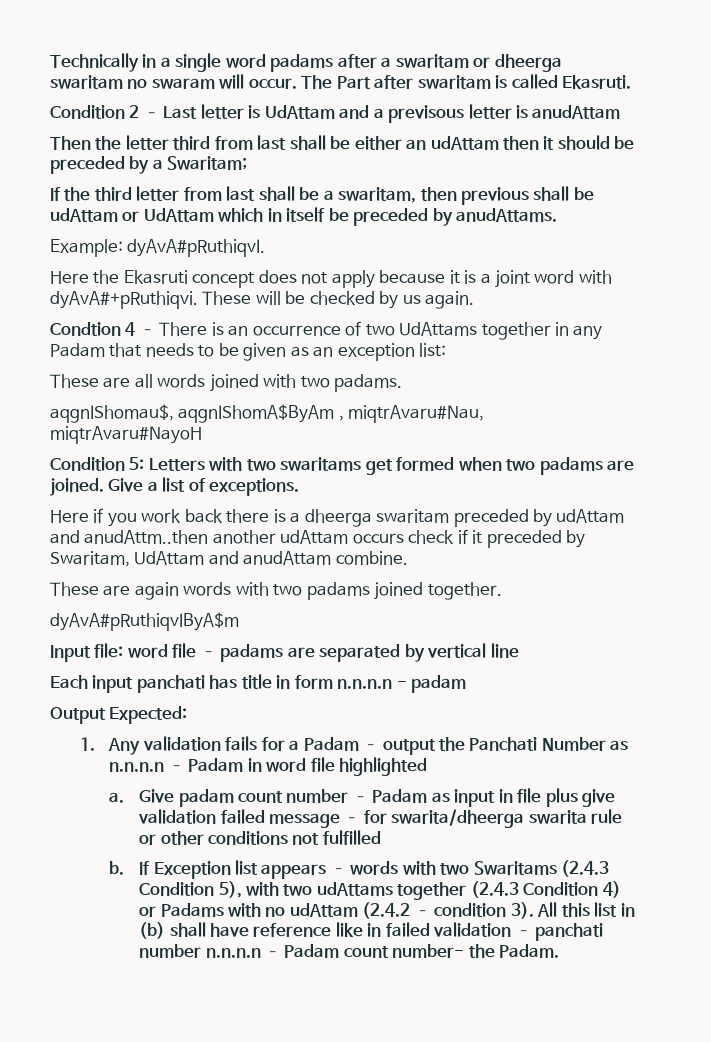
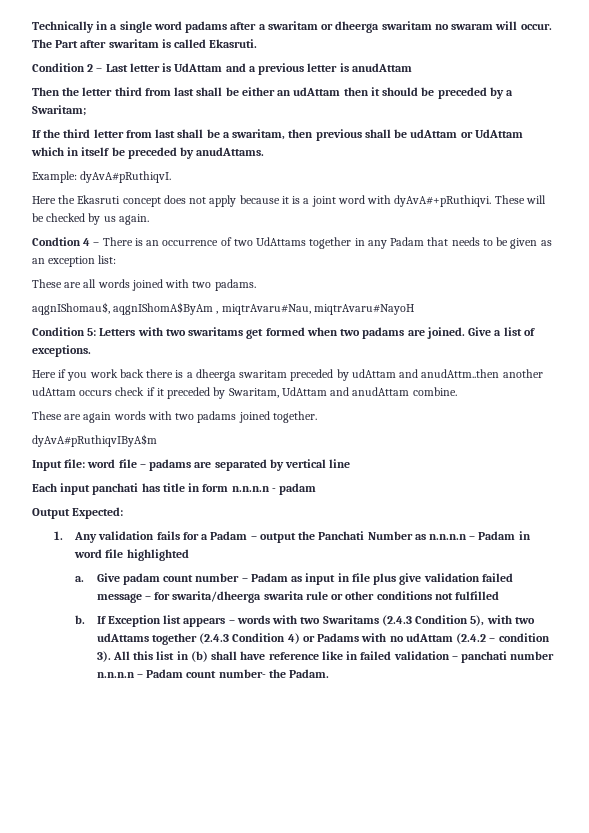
- Condition 2 – Last letter is UdAttam and a previsous letter is anudAttam
+ Condition 2 – Last letter is UdAttam and a previous letter is anudAttam

